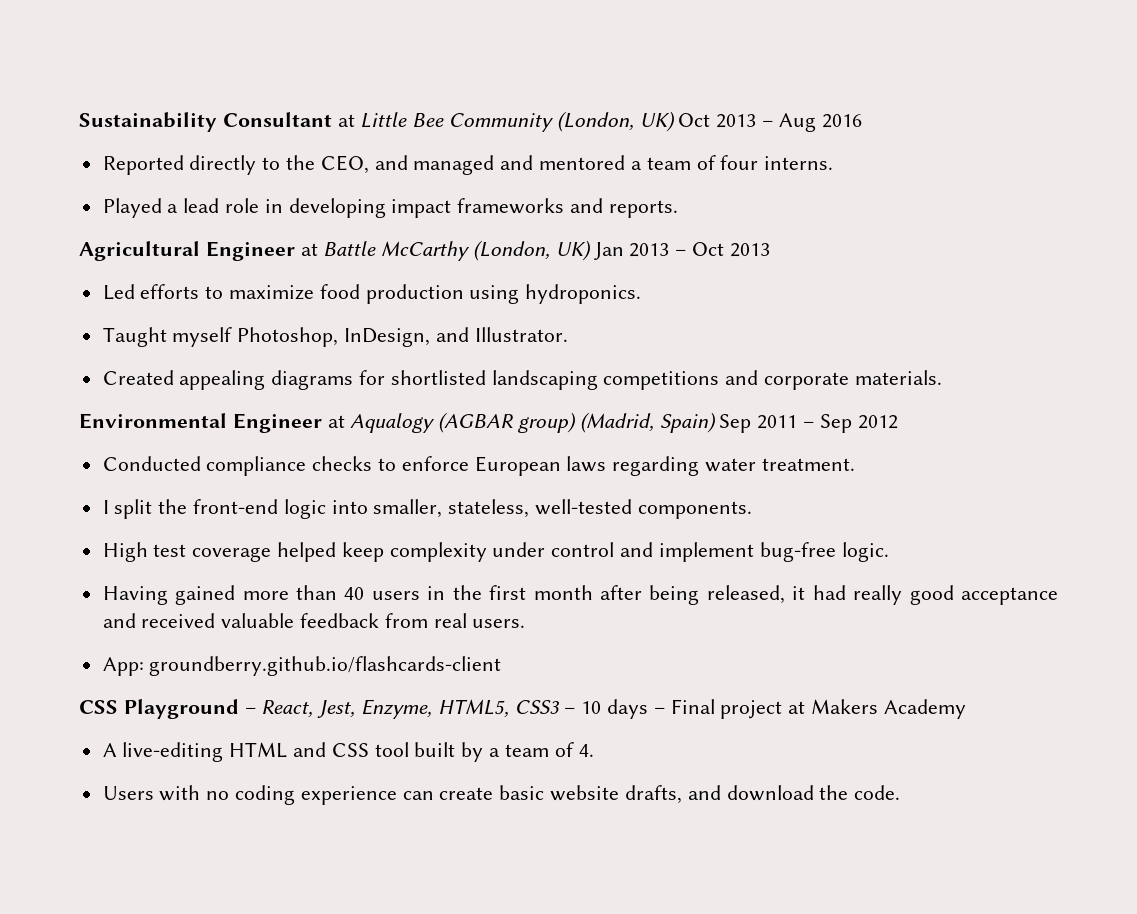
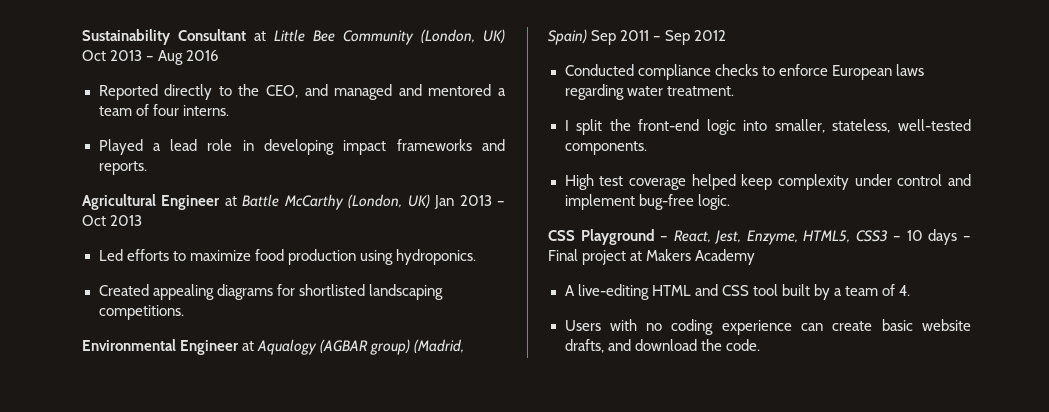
- Taught myself Photoshop, InDesign, and Illustrator.
- Created appealing diagrams for shortlisted landscaping competitions and corporate materials.
+ Created appealing diagrams for shortlisted landscaping competitions.
- Having gained more than 40 users in the first month after being released, it had really good acceptance and received valuable feedback from real users.
- App: groundberry.github.io/flashcards-client

